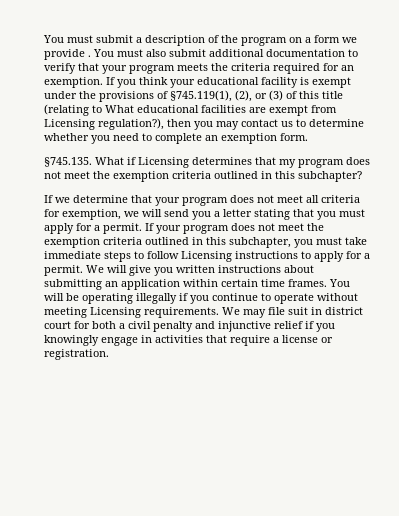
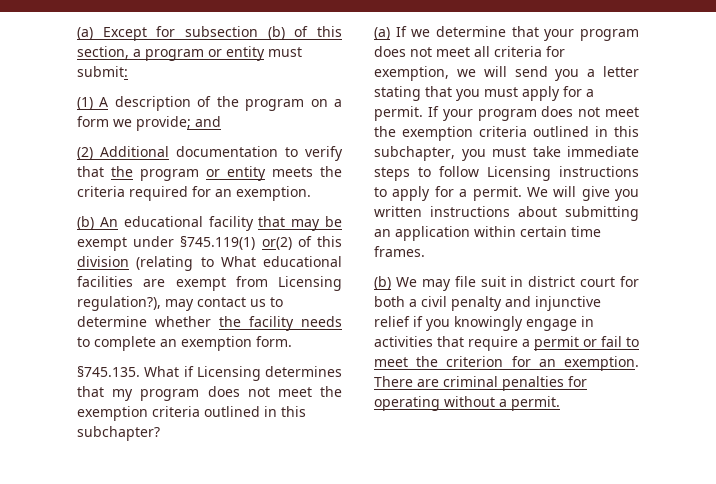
- You must submit a description of the program on a form we provide . You must also submit additional documentation to verify that your program meets the criteria required for an exemption. If you think your educational facility is exempt under the provisions of §745.119(1), (2), or (3) of this title (relating to What educational facilities are exempt from Licensing regulation?), then you may contact us to determine whether you need to complete an exemption form.
+ (a) Except for subsection (b) of this section, a program or entity must submit:
+ (1) A description of the program on a form we provide; and
+ (2) Additional documentation to verify that the program or entity meets the criteria required for an exemption.
+ (b) An educational facility that may be exempt under §745.119(1) or(2) of this division (relating to What educational facilities are exempt from Licensing regulation?), may contact us to determine whether the facility needs to complete an exemption form.
- If we determine that your program does not meet all criteria for exemption, we will send you a letter stating that you must apply for a permit.
+ (a) If we determine that your program does not meet all criteria for exemption, we will send you a letter stating that you must apply for a permit.
- We will give you written instructions about submitting an application within certain time frames. You will be operating illegally if you continue to operate without meeting Licensing requirements. We may file suit in district court for both a civil penalty and injunctive relief if you knowingly engage in activities that require a license or registration.
+ We will give you written instructions about submitting an application within certain time frames.
+ (b) We may file suit in district court for both a civil penalty and injunctive relief if you knowingly engage in activities that require a permit or fail to meet the criterion for an exemption. There are criminal penalties for operating without a permit.

